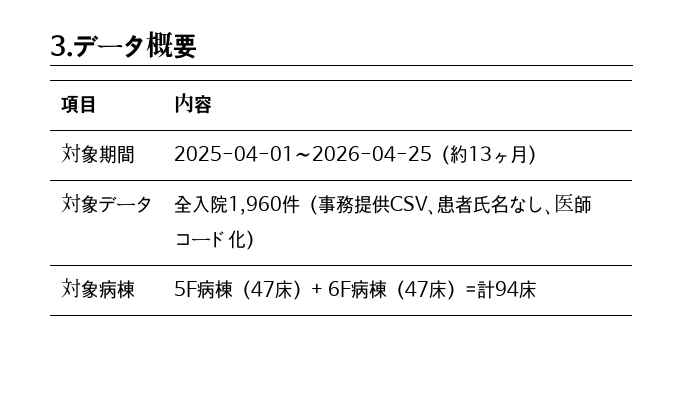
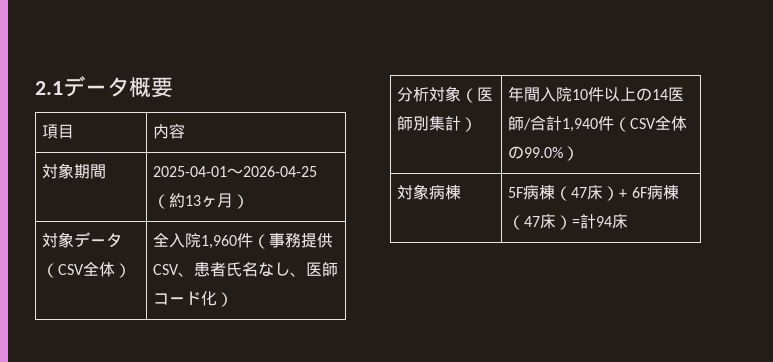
- 3.データ概要
+ 2.1データ概要
- 対象データ | 全入院1,960件（事務提供CSV、患者氏名なし、医師コード化）
+ 対象データ（CSV全体） | 全入院1,960件（事務提供CSV、患者氏名なし、医師コード化）
+ 分析対象（医師別集計） | 年間入院10件以上の14医師/合計1,940件（CSV全体の99.0%）

